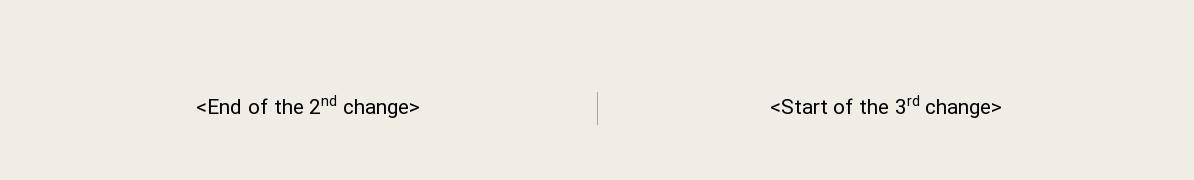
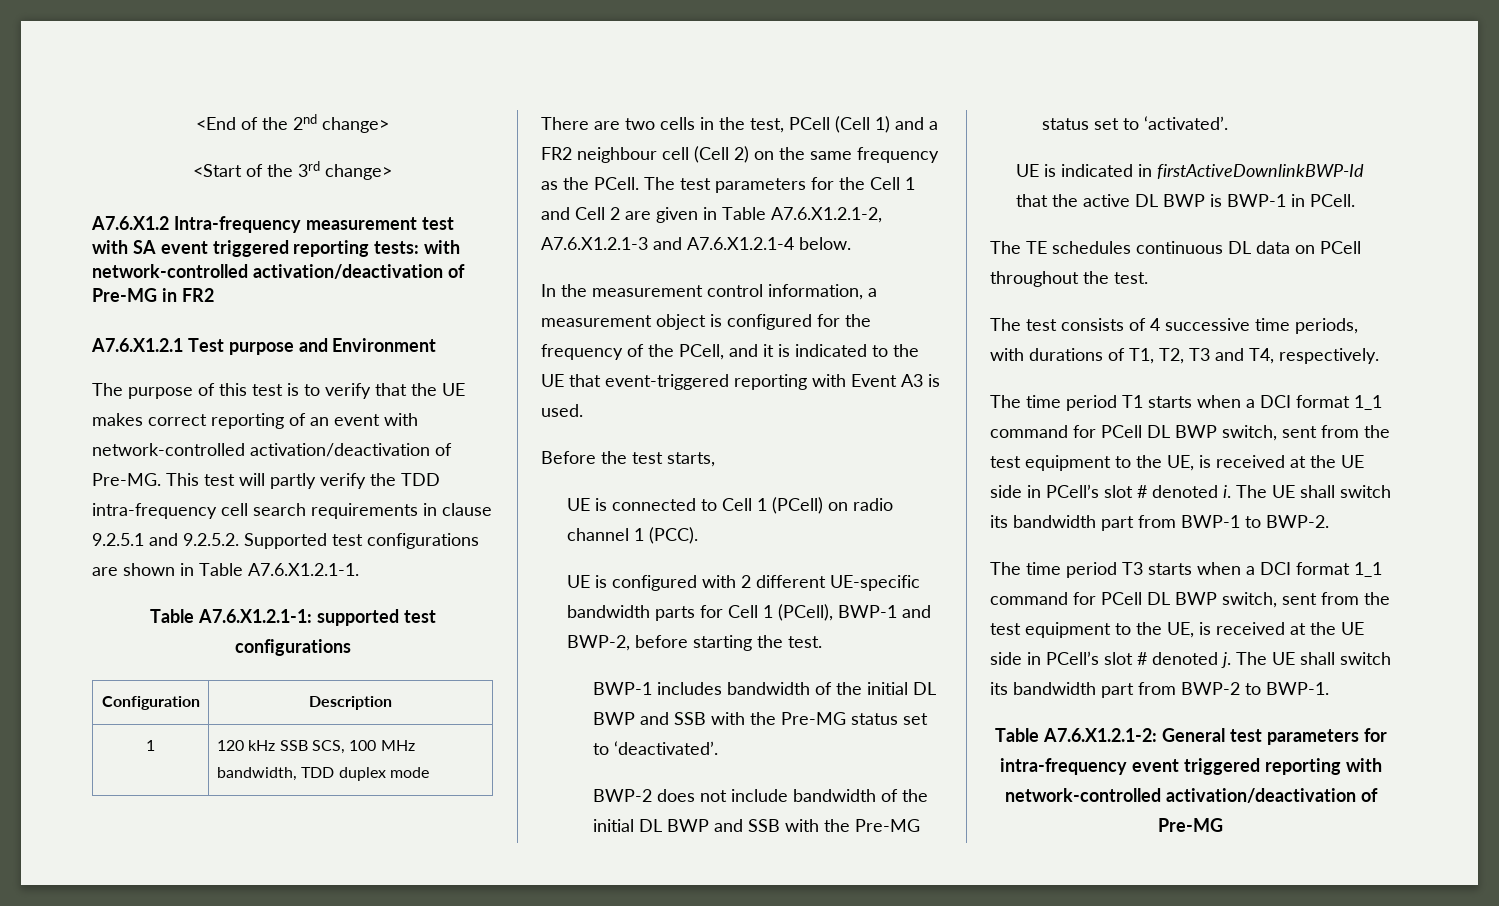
+ A7.6.X1.2 Intra-frequency measurement test with SA event triggered reporting tests: with network-controlled activation/deactivation of Pre-MG in FR2
+ A7.6.X1.2.1 Test purpose and Environment
+ The purpose of this test is to verify that the UE makes correct reporting of an event with network-controlled activation/deactivation of Pre-MG. This test will partly verify the TDD intra-frequency cell search requirements in clause 9.2.5.1 and 9.2.5.2. Supported test configurations are shown in Table A7.6.X1.2.1-1.
+ Table A7.6.X1.2.1-1: supported test configurations
+ Configuration | Description
+ 1 | 120 kHz SSB SCS, 100 MHz bandwidth, TDD duplex mode
+ There are two cells in the test, PCell (Cell 1) and a FR2 neighbour cell (Cell 2) on the same frequency as the PCell. The test parameters for the Cell 1 and Cell 2 are given in Table A7.6.X1.2.1-2, A7.6.X1.2.1-3 and A7.6.X1.2.1-4 below.
+ In the measurement control information, a measurement object is configured for the frequency of the PCell, and it is indicated to the UE that event-triggered reporting with Event A3 is used.
+ Before the test starts,
+ UE is connected to Cell 1 (PCell) on radio channel 1 (PCC).
+ UE is configured with 2 different UE-specific bandwidth parts for Cell 1 (PCell), BWP-1 and BWP-2, before starting the test.
+ BWP-1 includes bandwidth of the initial DL BWP and SSB with the Pre-MG status set to ‘deactivated’.
+ BWP-2 does not include bandwidth of the initial DL BWP and SSB with the Pre-MG status set to ‘activated’.
+ UE is indicated in firstActiveDownlinkBWP-Id that the active DL BWP is BWP-1 in PCell.
+ The TE schedules continuous DL data on PCell throughout the test.
+ The test consists of 4 successive time periods, with durations of T1, T2, T3 and T4, respectively.
+ The time period T1 starts when a DCI format 1_1 command for PCell DL BWP switch, sent from the test equipment to the UE, is received at the UE side in PCell’s slot # denoted i. The UE shall switch its bandwidth part from BWP-1 to BWP-2.
+ The time period T3 starts when a DCI format 1_1 command for PCell DL BWP switch, sent from the test equipment to the UE, is received at the UE side in PCell’s slot # denoted j. The UE shall switch its bandwidth part from BWP-2 to BWP-1.
+ Table A7.6.X1.2.1-2: General test parameters for intra-frequency event triggered reporting with network-controlled activation/deactivation of Pre-MG

